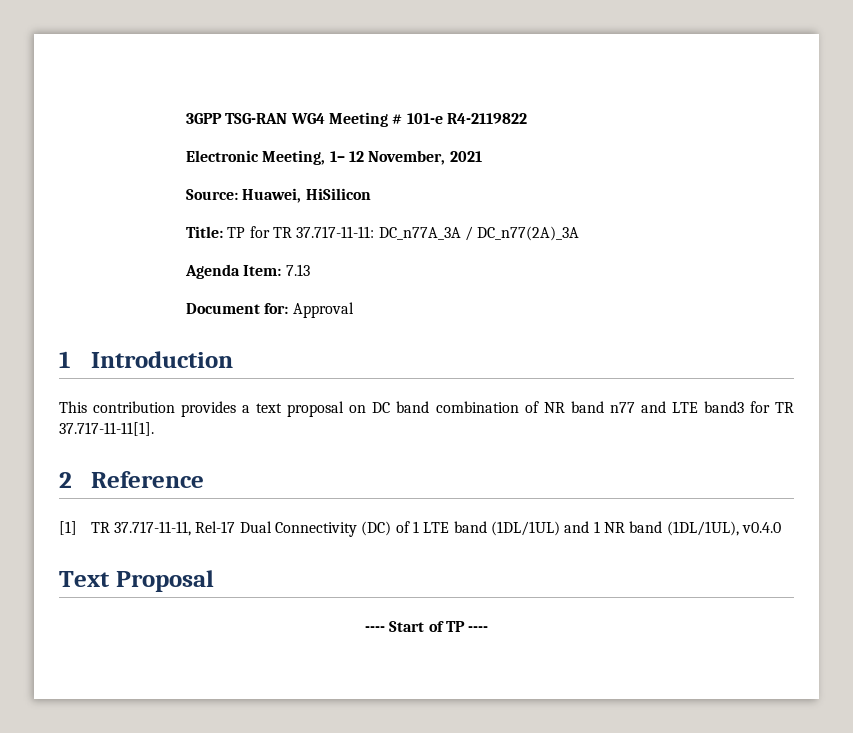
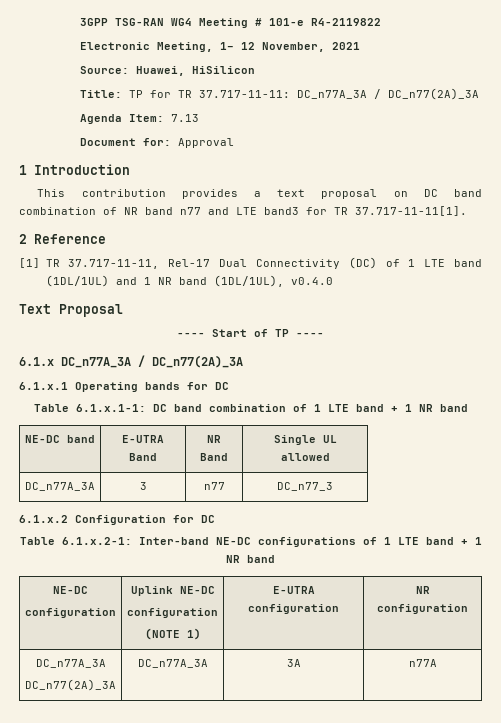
+ 6.1.x DC_n77A_3A / DC_n77(2A)_3A
+ 6.1.x.1 Operating bands for DC
+ Table 6.1.x.1-1: DC band combination of 1 LTE band + 1 NR band
+ NE-DC band | E-UTRA Band | NR Band | Single UL allowed
+ DC_n77A_3A | 3 | n77 | DC_n77_3
+ 6.1.x.2 Configuration for DC
+ Table 6.1.x.2-1: Inter-band NE-DC configurations of 1 LTE band + 1 NR band
+ NE-DC
+ configuration | Uplink NE-DC
+ configuration
+ (NOTE 1) | E-UTRA configuration | NR configuration
+ DC_n77A_3A
+ DC_n77(2A)_3A | DC_n77A_3A | 3A | n77A

